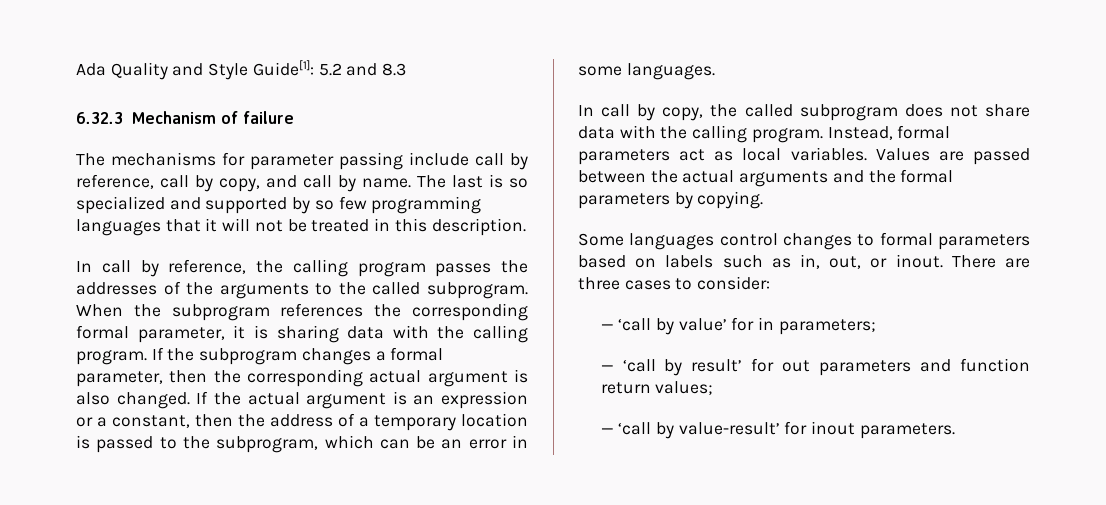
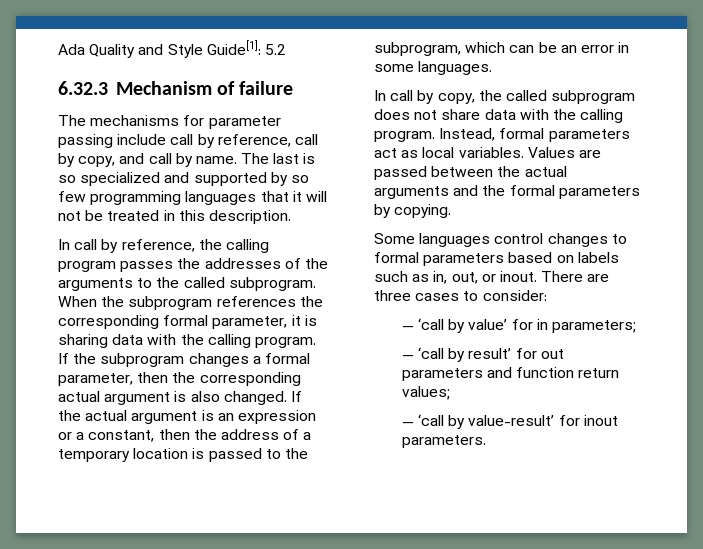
- Ada Quality and Style Guide[1]: 5.2 and 8.3
+ Ada Quality and Style Guide[1]: 5.2

